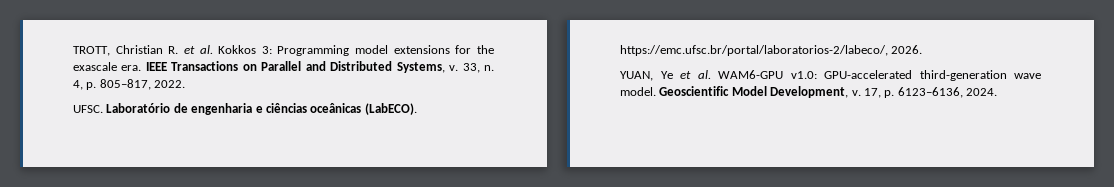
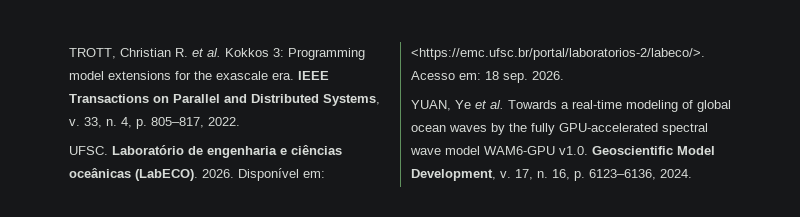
- Laboratório de engenharia e ciências oceânicas (LabECO). https://emc.ufsc.br/portal/laboratorios-2/labeco/, 2026.
+ Laboratório de engenharia e ciências oceânicas (LabECO). 2026. Disponível em: <https://emc.ufsc.br/portal/laboratorios-2/labeco/>. Acesso em: 18 sep. 2026.
- YUAN, Ye et al. WAM6-GPU v1.0: GPU-accelerated third-generation wave model. Geoscientific Model Development, v.
+ YUAN, Ye et al. Towards a real-time modeling of global ocean waves by the fully GPU-accelerated spectral wave model WAM6-GPU v1.0. Geoscientific Model Development, v.
- 17, p. 6123–6136, 2024.
+ 17, n. 16, p. 6123–6136, 2024.

